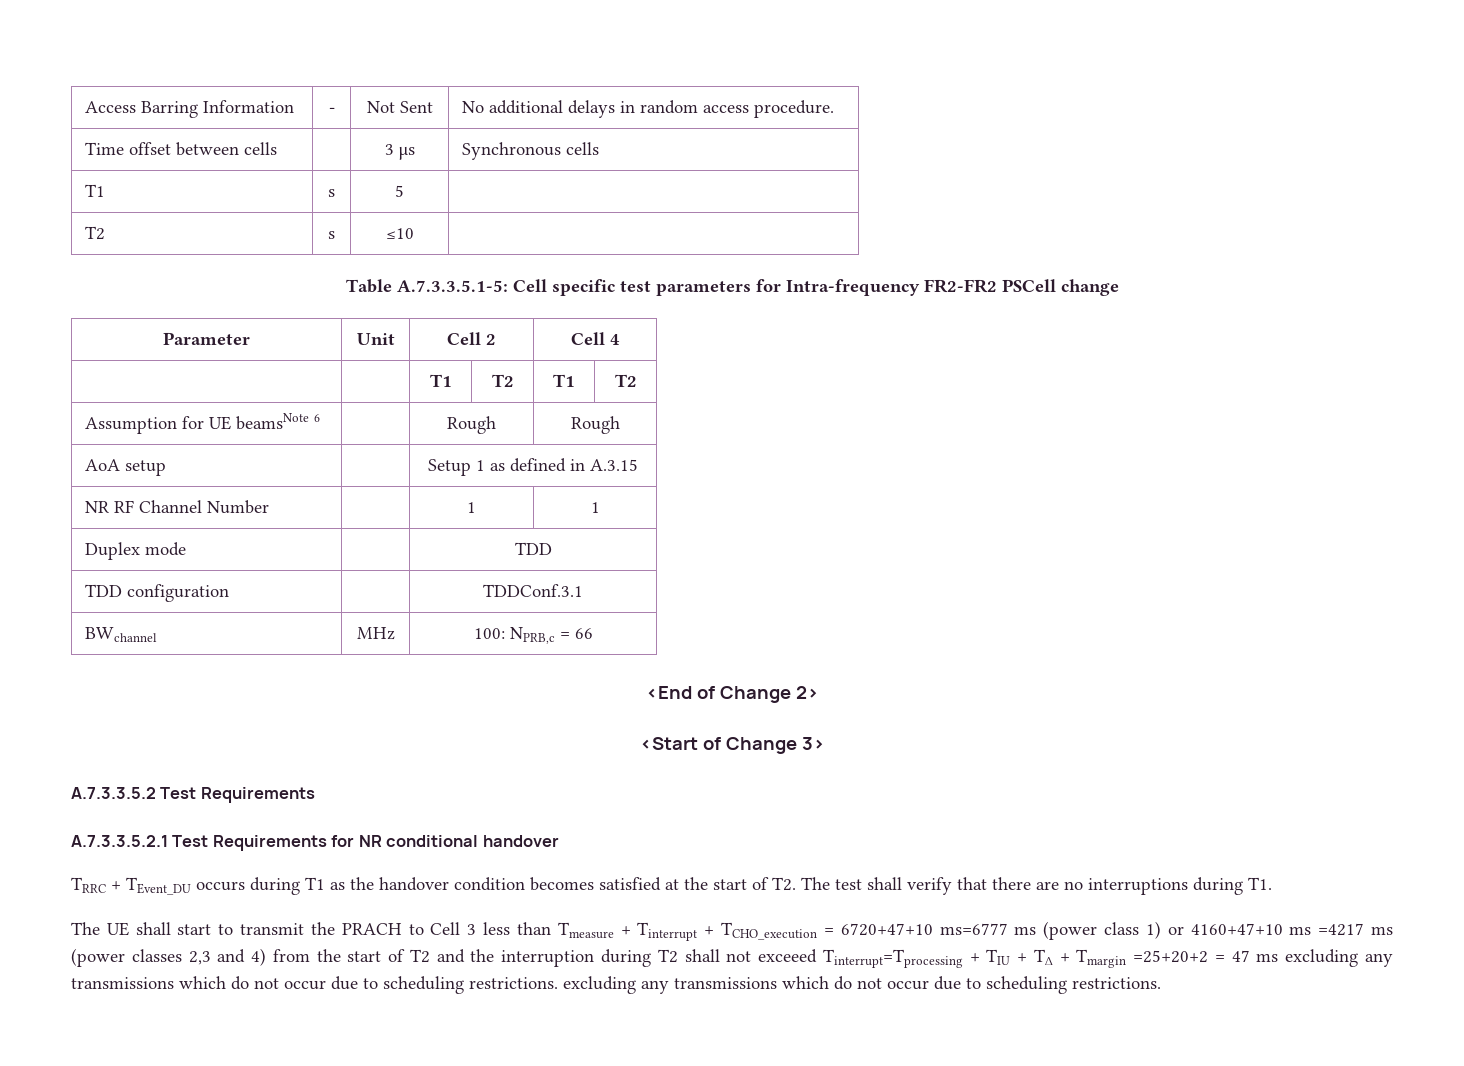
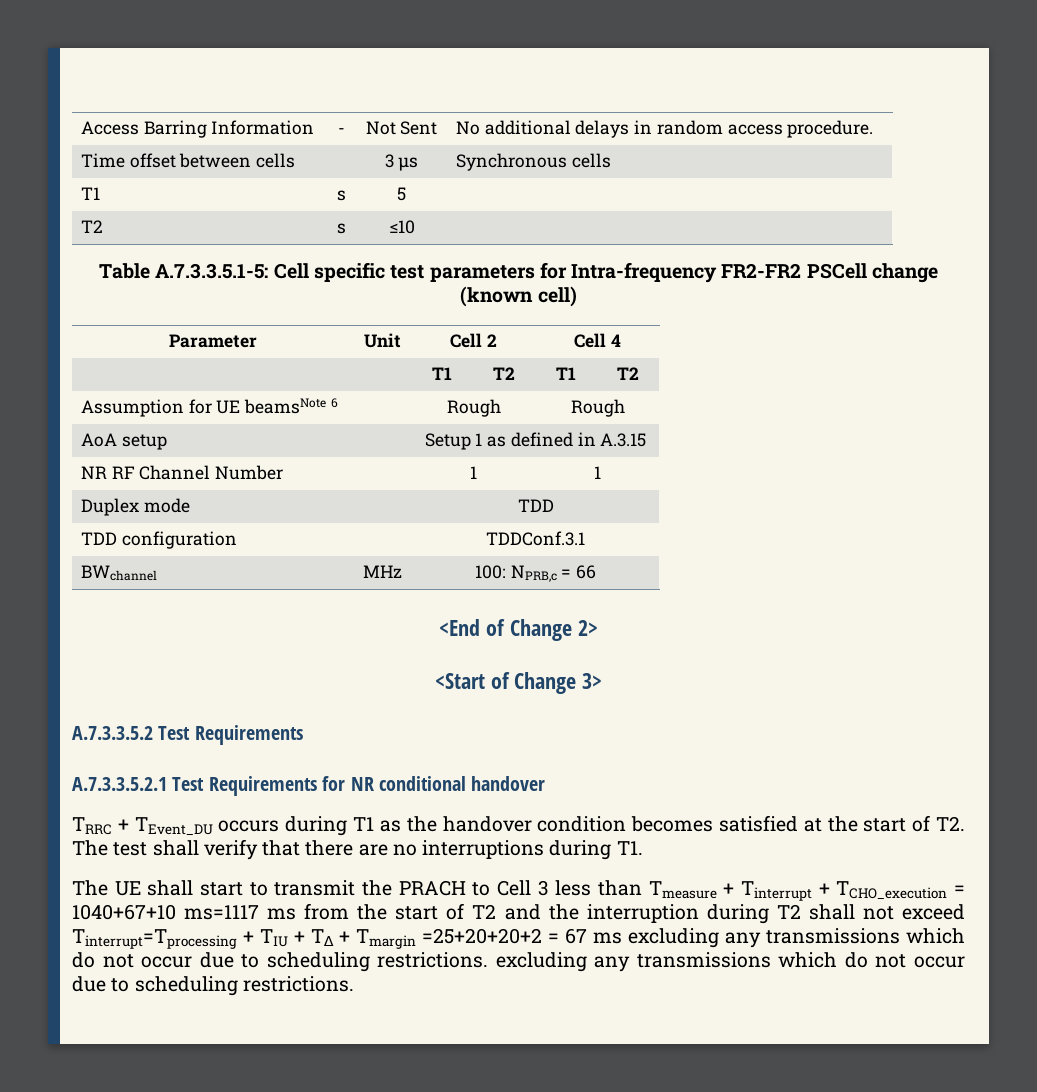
- Table A.7.3.3.5.1-5: Cell specific test parameters for Intra-frequency FR2-FR2 PSCell change
+ Table A.7.3.3.5.1-5: Cell specific test parameters for Intra-frequency FR2-FR2 PSCell change (known cell)
- The UE shall start to transmit the PRACH to Cell 3 less than Tmeasure + Tinterrupt + TCHO_execution = 6720+47+10 ms=6777 ms (power class 1) or 4160+47+10 ms =4217 ms (power classes 2,3 and 4) from the start of T2 and the interruption during T2 shall not exceeed Tinterrupt=Tprocessing + TIU + T∆ + Tmargin =25+20+2 = 47 ms excluding any transmissions which do not occur due to scheduling restrictions. excluding any transmissions which do not occur due to scheduling restrictions.
+ The UE shall start to transmit the PRACH to Cell 3 less than Tmeasure + Tinterrupt + TCHO_execution = 1040+67+10 ms=1117 ms from the start of T2 and the interruption during T2 shall not exceed Tinterrupt=Tprocessing + TIU + T∆ + Tmargin =25+20+20+2 = 67 ms excluding any transmissions which do not occur due to scheduling restrictions. excluding any transmissions which do not occur due to scheduling restrictions.

